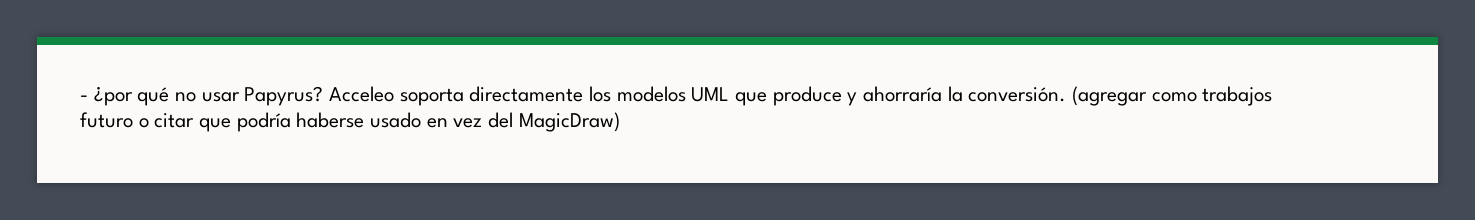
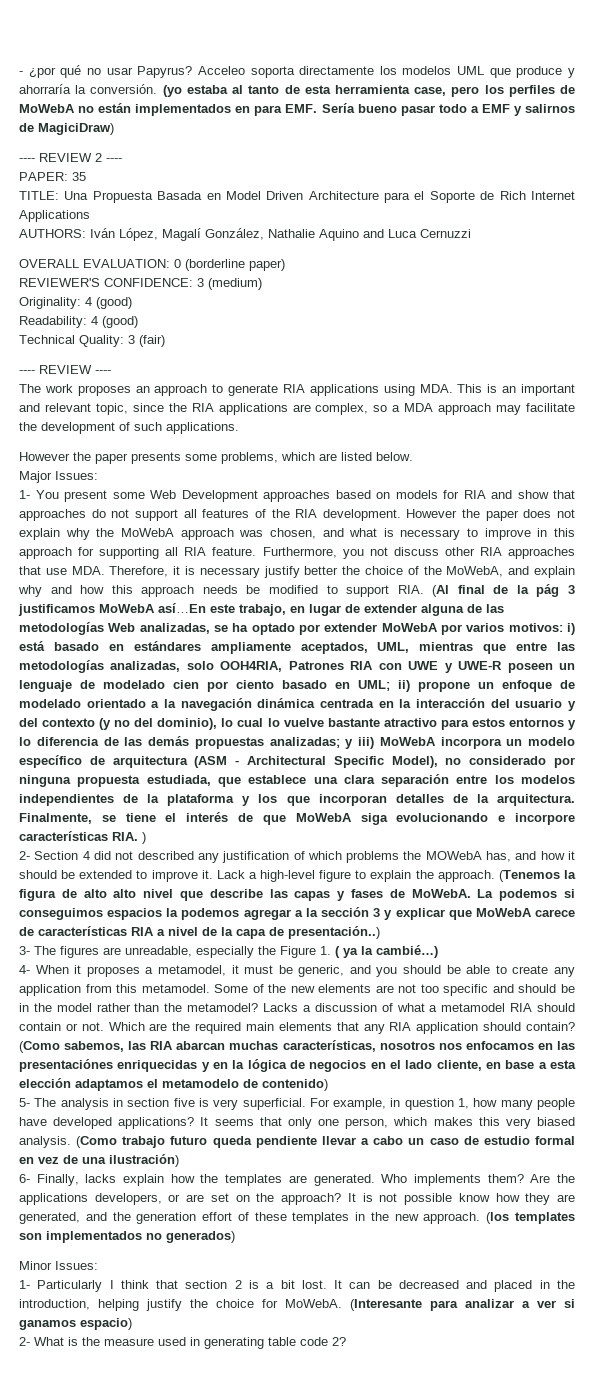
- (agregar como trabajos futuro o citar que podría haberse usado en vez del MagicDraw)
+ (yo estaba al tanto de esta herramienta case, pero los perfiles de MoWebA no están implementados en para EMF. Sería bueno pasar todo a EMF y salirnos de MagiciDraw)
+ ---- REVIEW 2 ----
+ PAPER: 35
+ TITLE: Una Propuesta Basada en Model Driven Architecture para el Soporte de Rich Internet Applications
+ AUTHORS: Iván López, Magalí González, Nathalie Aquino and Luca Cernuzzi
+ OVERALL EVALUATION: 0 (borderline paper)
+ REVIEWER'S CONFIDENCE: 3 (medium)
+ Originality: 4 (good)
+ Readability: 4 (good)
+ Technical Quality: 3 (fair)
+ ---- REVIEW ----
+ The work proposes an approach to generate RIA applications using MDA. This is an important and relevant topic, since the RIA applications are complex, so a MDA approach may facilitate the development of such applications.
+ However the paper presents some problems, which are listed below.
+ Major Issues:
+ 1- You present some Web Development approaches based on models for RIA and show that approaches do not support all features of the RIA development. However the paper does not explain why the MoWebA approach was chosen, and what is necessary to improve in this approach for supporting all RIA feature. Furthermore, you not discuss other RIA approaches that use MDA. Therefore, it is necessary justify better the choice of the MoWebA, and explain why and how this approach needs be modified to support RIA. (Al final de la pág 3 justificamos MoWebA así…En este trabajo, en lugar de extender alguna de las metodologías Web analizadas, se ha optado por extender MoWebA por varios motivos: i) está basado en estándares ampliamente aceptados, UML, mientras que entre las metodologías analizadas, solo OOH4RIA, Patrones RIA con UWE y UWE-R poseen un lenguaje de modelado cien por ciento basado en UML; ii) propone un enfoque de modelado orientado a la navegación dinámica centrada en la interacción del usuario y del contexto (y no del dominio), lo cual lo vuelve bastante atractivo para estos entornos y lo diferencia de las demás propuestas analizadas; y iii) MoWebA incorpora un modelo específico de arquitectura (ASM - Architectural Specific Model), no considerado por ninguna propuesta estudiada, que establece una clara separación entre los modelos independientes de la plataforma y los que incorporan detalles de la arquitectura. Finalmente, se tiene el interés de que MoWebA siga evolucionando e incorpore características RIA. )
+ 2- Section 4 did not described any justification of which problems the MOWebA has, and how it should be extended to improve it. Lack a high-level figure to explain the approach. (Tenemos la figura de alto alto nivel que describe las capas y fases de MoWebA. La podemos si conseguimos espacios la podemos agregar a la sección 3 y explicar que MoWebA carece de características RIA a nivel de la capa de presentación..)
+ 3- The figures are unreadable, especially the Figure 1. ( ya la cambié…)
+ 4- When it proposes a metamodel, it must be generic, and you should be able to create any application from this metamodel. Some of the new elements are not too specific and should be in the model rather than the metamodel? Lacks a discussion of what a metamodel RIA should contain or not. Which are the required main elements that any RIA application should contain? (Como sabemos, las RIA abarcan muchas características, nosotros nos enfocamos en las presentaciónes enriquecidas y en la lógica de negocios en el lado cliente, en base a esta elección adaptamos el metamodelo de contenido)
+ 5- The analysis in section five is very superficial. For example, in question 1, how many people have developed applications? It seems that only one person, which makes this very biased analysis. (Como trabajo futuro queda pendiente llevar a cabo un caso de estudio formal en vez de una ilustración)
+ 6- Finally, lacks explain how the templates are generated. Who implements them? Are the applications developers, or are set on the approach? It is not possible know how they are generated, and the generation effort of these templates in the new approach. (los templates son implementados no generados)
+ Minor Issues:
+ 1- Particularly I think that section 2 is a bit lost. It can be decreased and placed in the introduction, helping justify the choice for MoWebA. (Interesante para analizar a ver si ganamos espacio)
+ 2- What is the measure used in generating table code 2?

